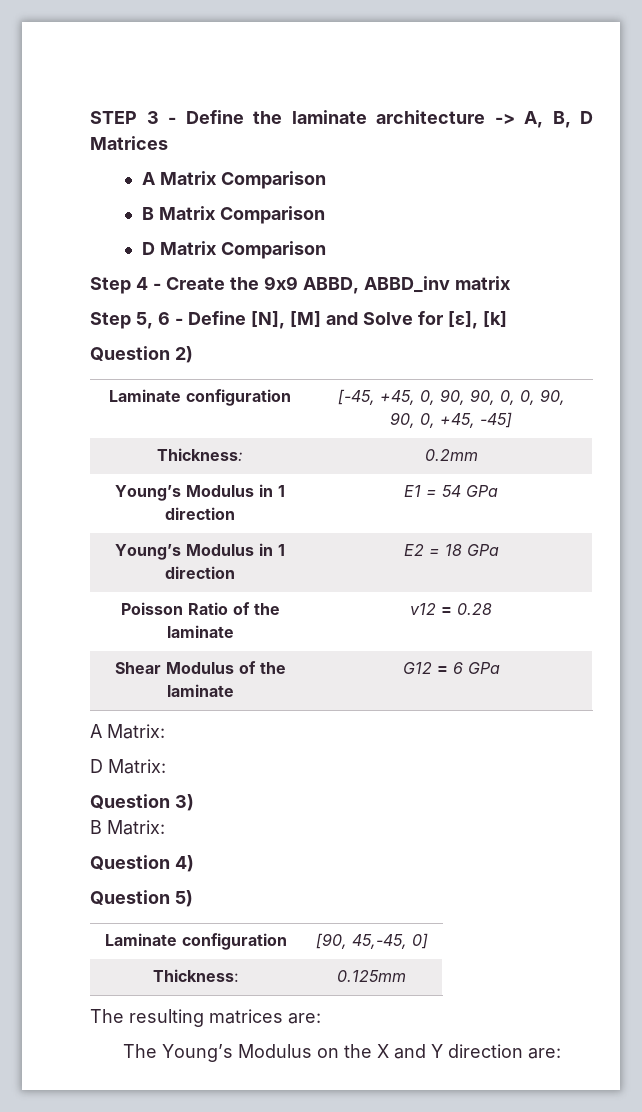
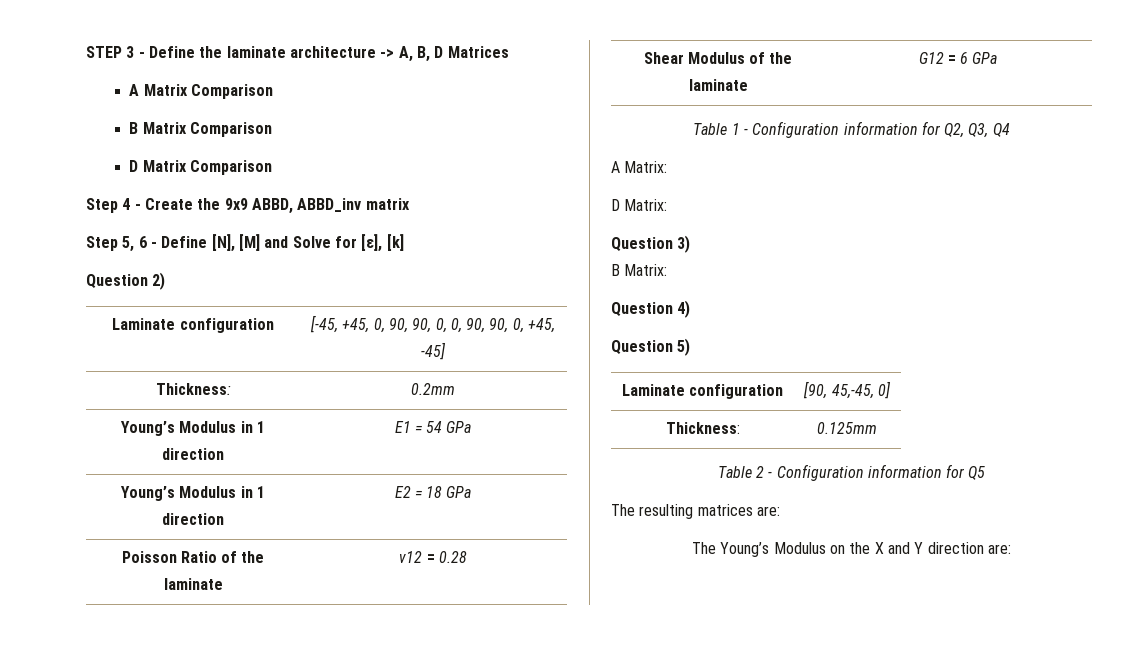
+ Table 1 - Configuration information for Q2, Q3, Q4
+ Table 2 - Configuration information for Q5

